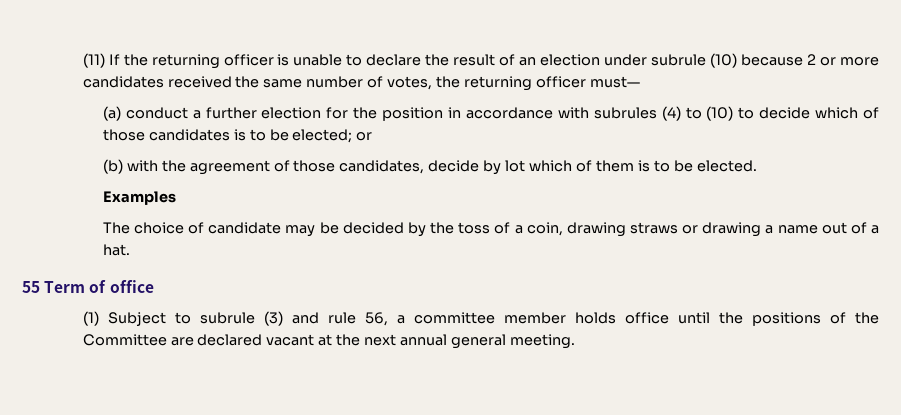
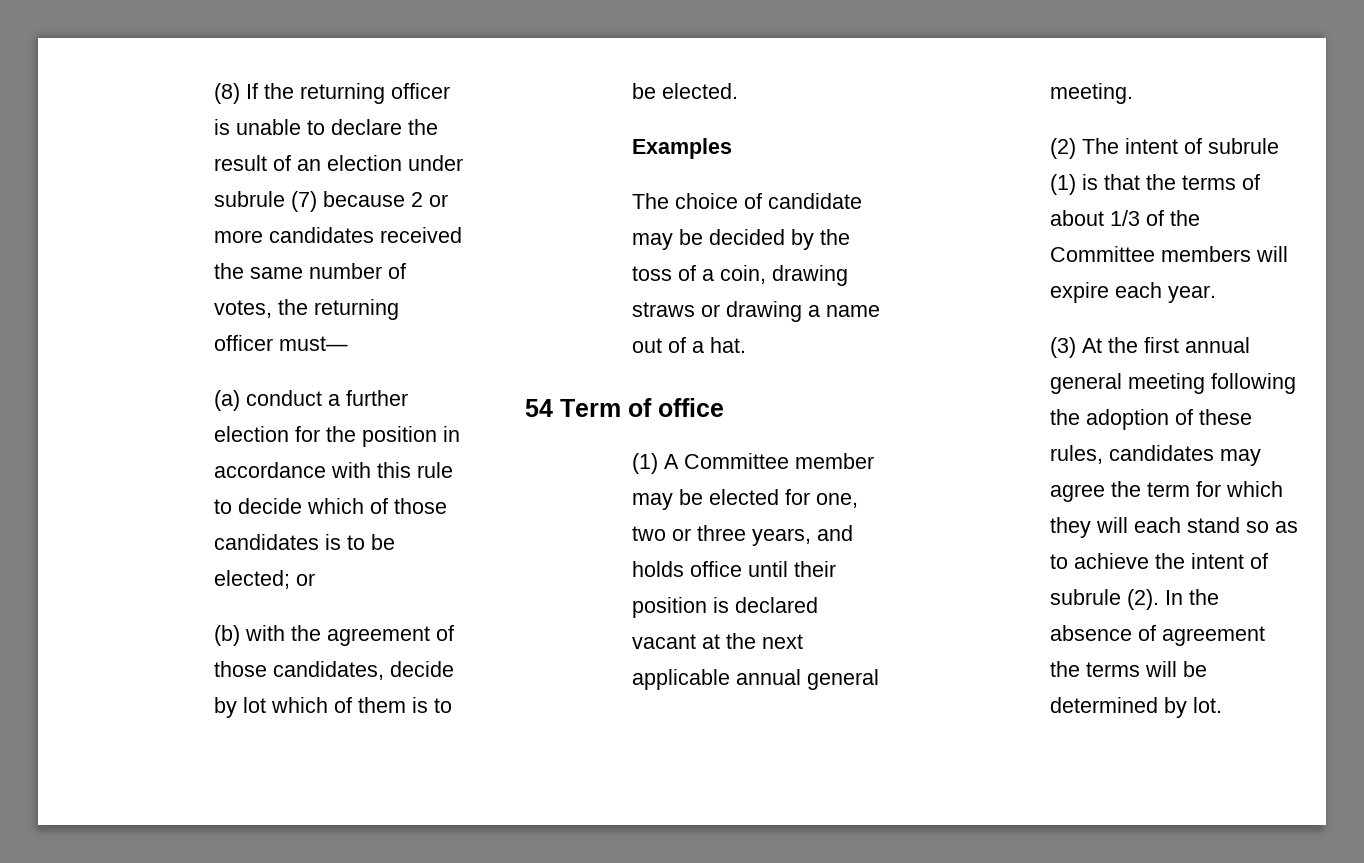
- (11) If the returning officer is unable to declare the result of an election under subrule (10) because 2 or more candidates received the same number of votes, the returning officer must—
+ (8) If the returning officer is unable to declare the result of an election under subrule (7) because 2 or more candidates received the same number of votes, the returning officer must—
- (a) conduct a further election for the position in accordance with subrules (4) to (10) to decide which of those candidates is to be elected; or
+ (a) conduct a further election for the position in accordance with this rule to decide which of those candidates is to be elected; or
- 55 Term of office
+ 54 Term of office
- (1) Subject to subrule (3) and rule 56, a committee member holds office until the positions of the Committee are declared vacant at the next annual general meeting.
+ (1) A Committee member may be elected for one, two or three years, and holds office until their position is declared vacant at the next applicable annual general meeting.
+ (2) The intent of subrule (1) is that the terms of about 1/3 of the Committee members will expire each year.
+ (3) At the first annual general meeting following the adoption of these rules, candidates may agree the term for which they will each stand so as to achieve the intent of subrule (2). In the absence of agreement the terms will be determined by lot.

